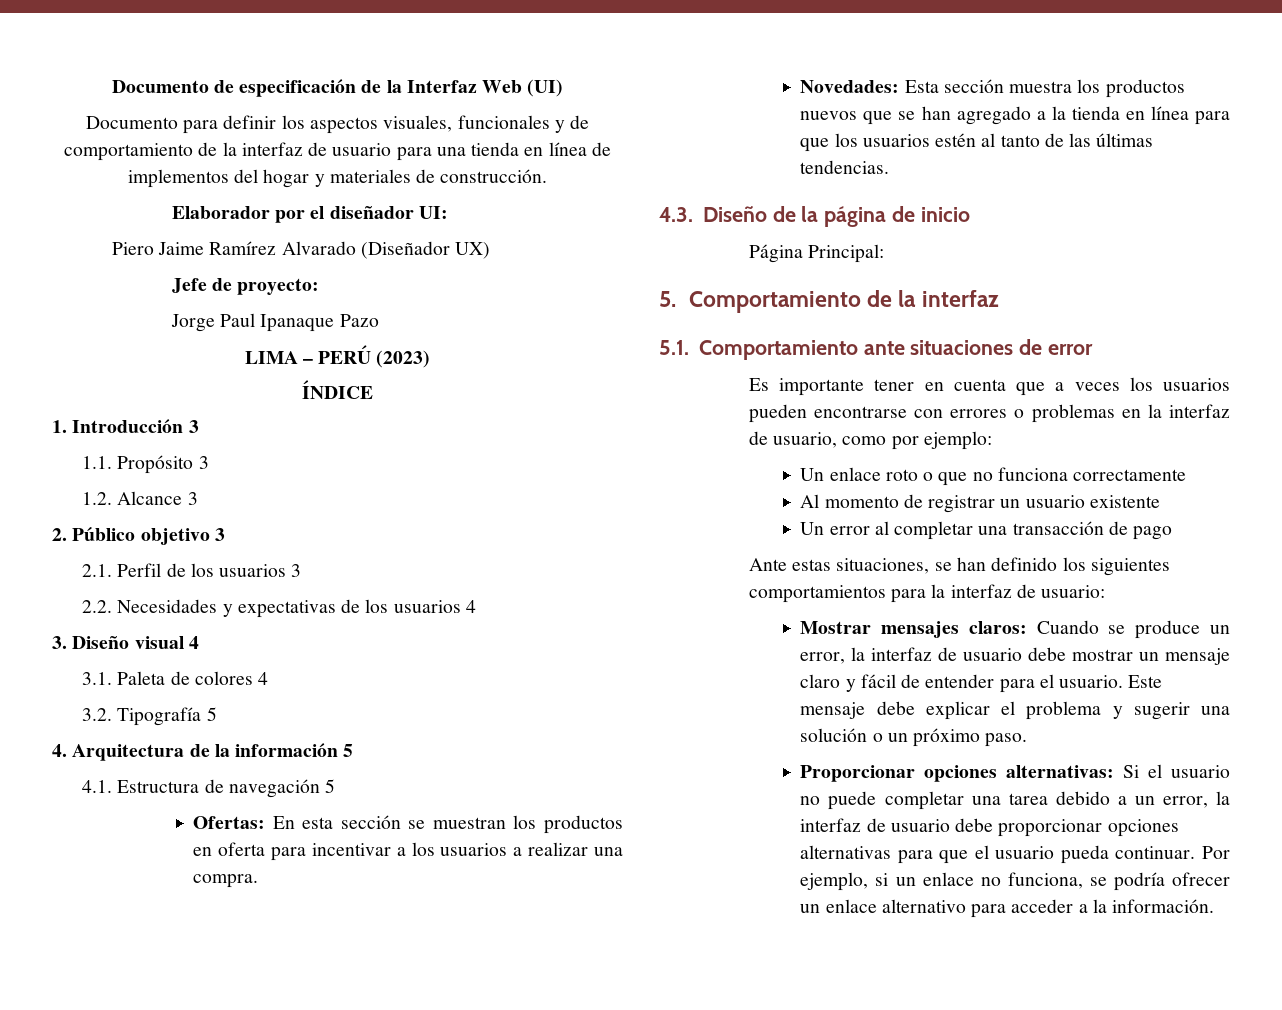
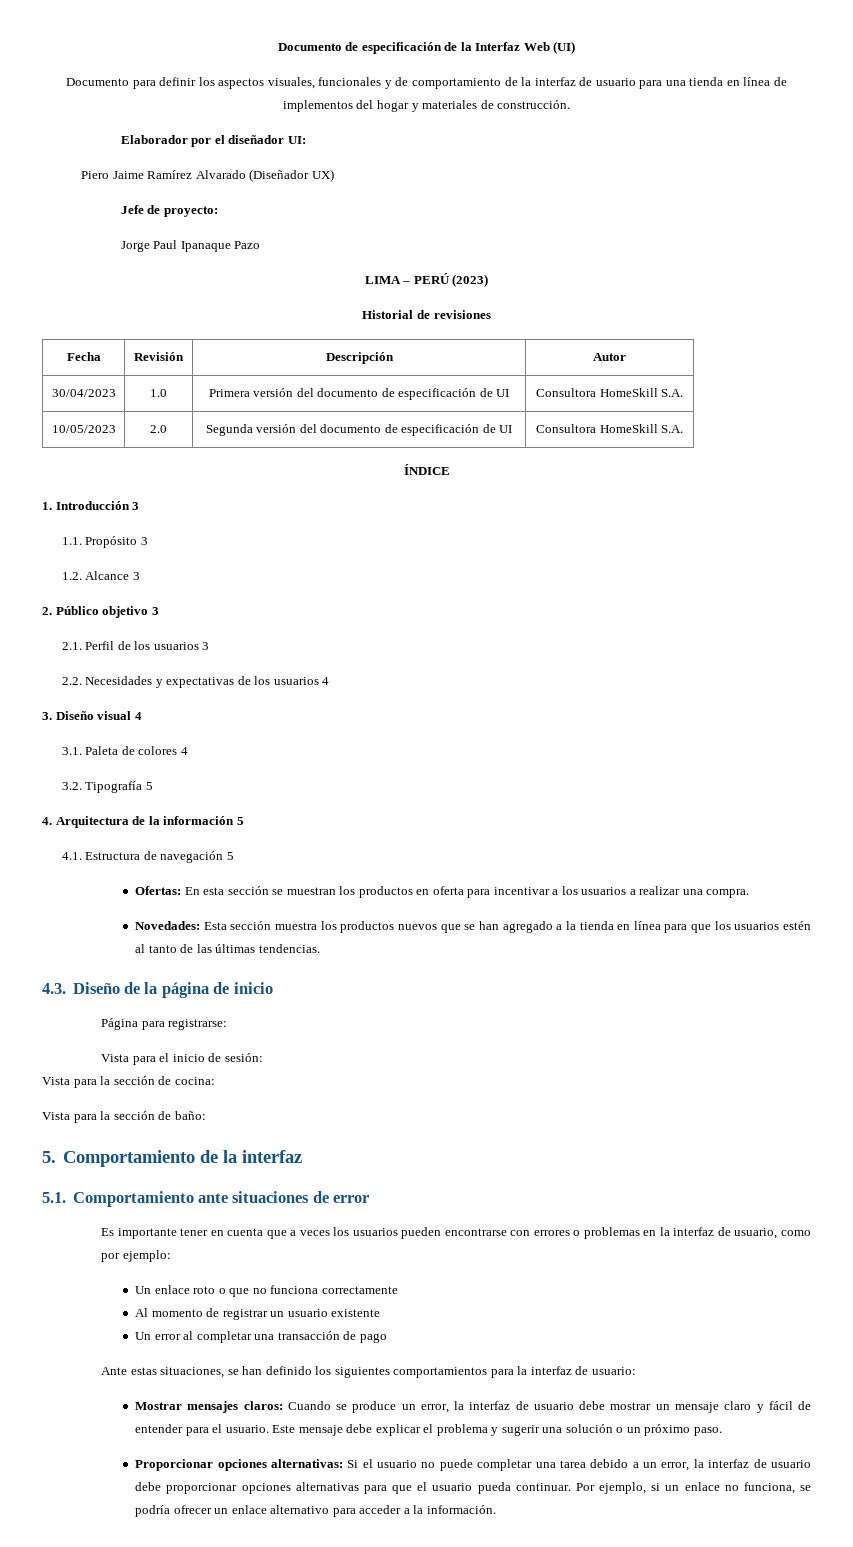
+ Historial de revisiones
+ Fecha | Revisión | Descripción | Autor
+ 30/04/2023 | 1.0 | Primera versión del documento de especificación de UI | Consultora HomeSkill S.A.
+ 10/05/2023 | 2.0 | Segunda versión del documento de especificación de UI | Consultora HomeSkill S.A.
- Página Principal:
+ Página para registrarse:
+ Vista para el inicio de sesión:
+ Vista para la sección de cocina:
+ Vista para la sección de baño:

